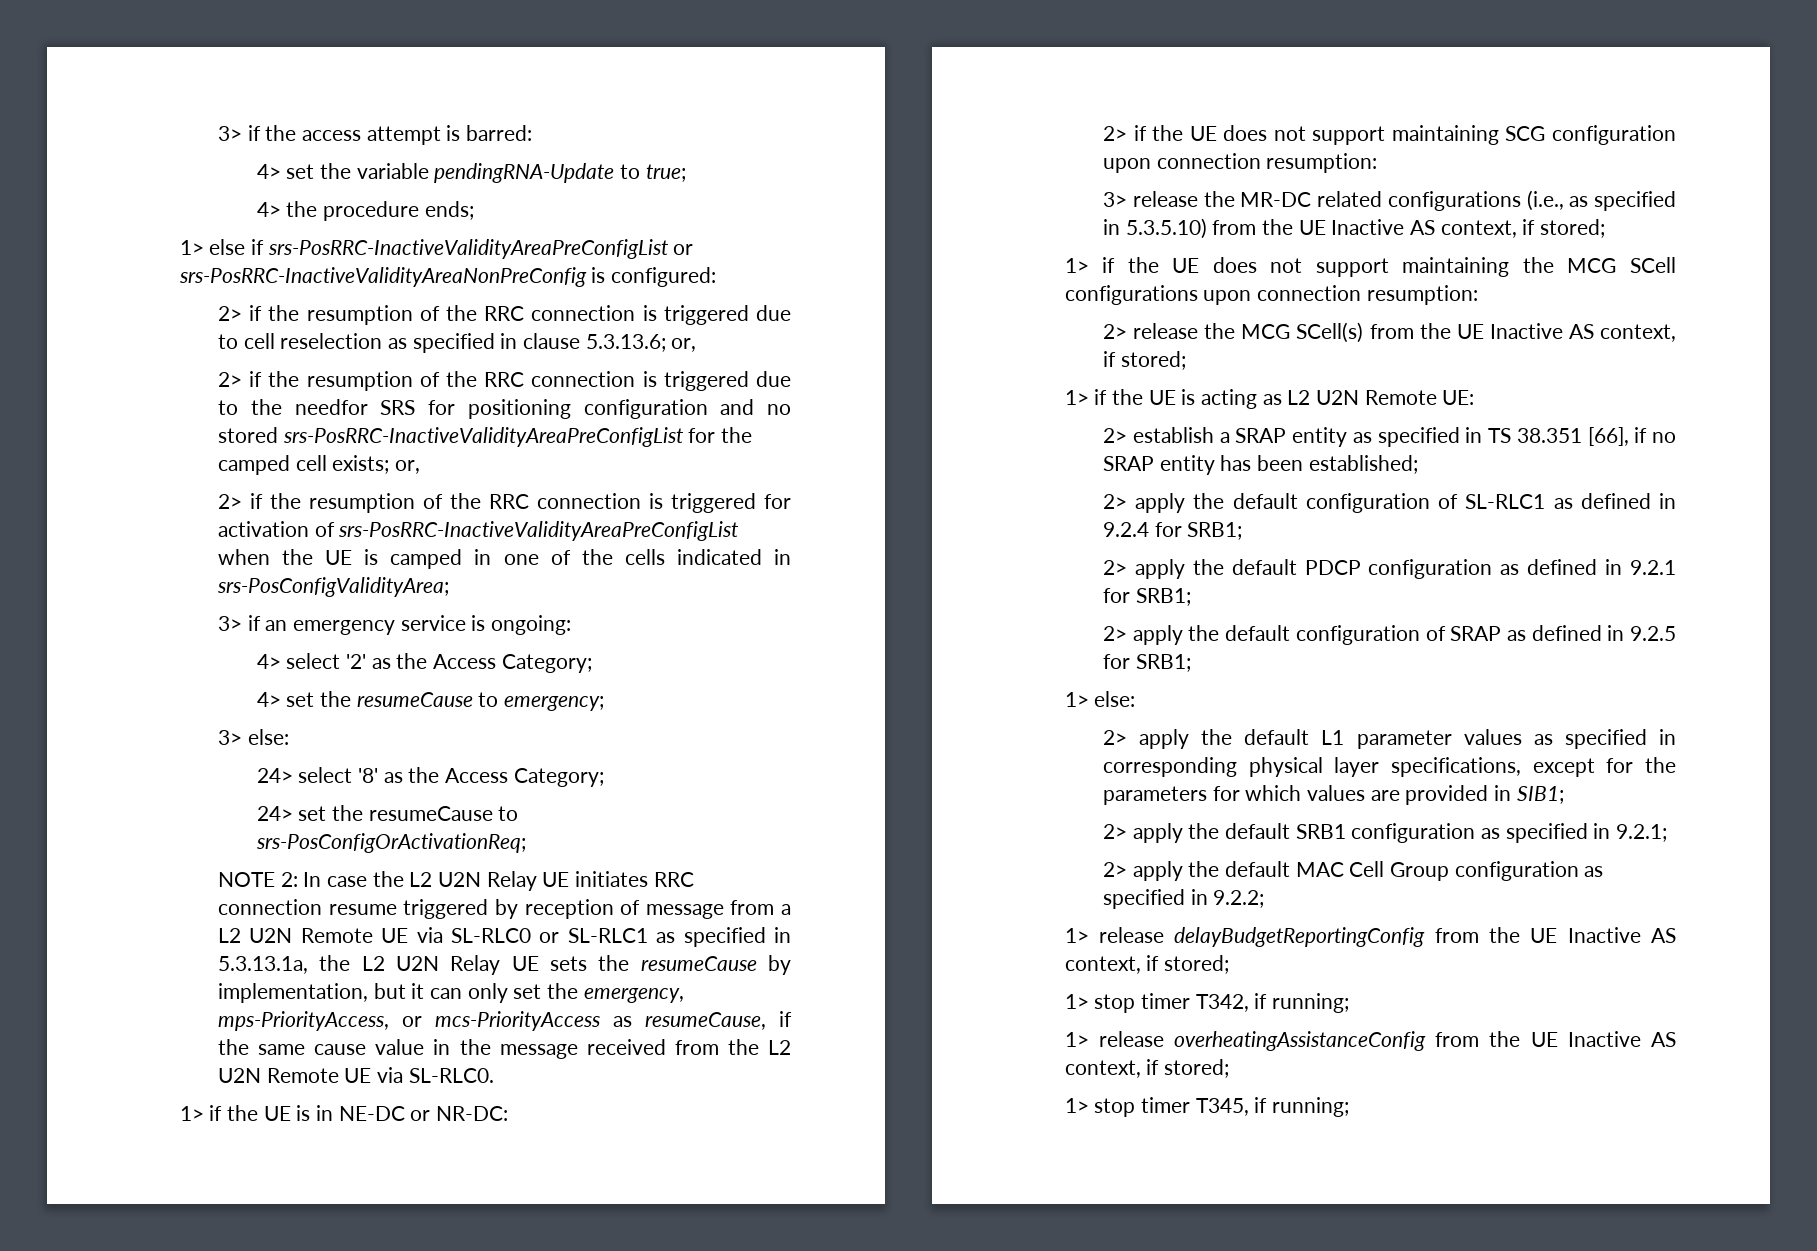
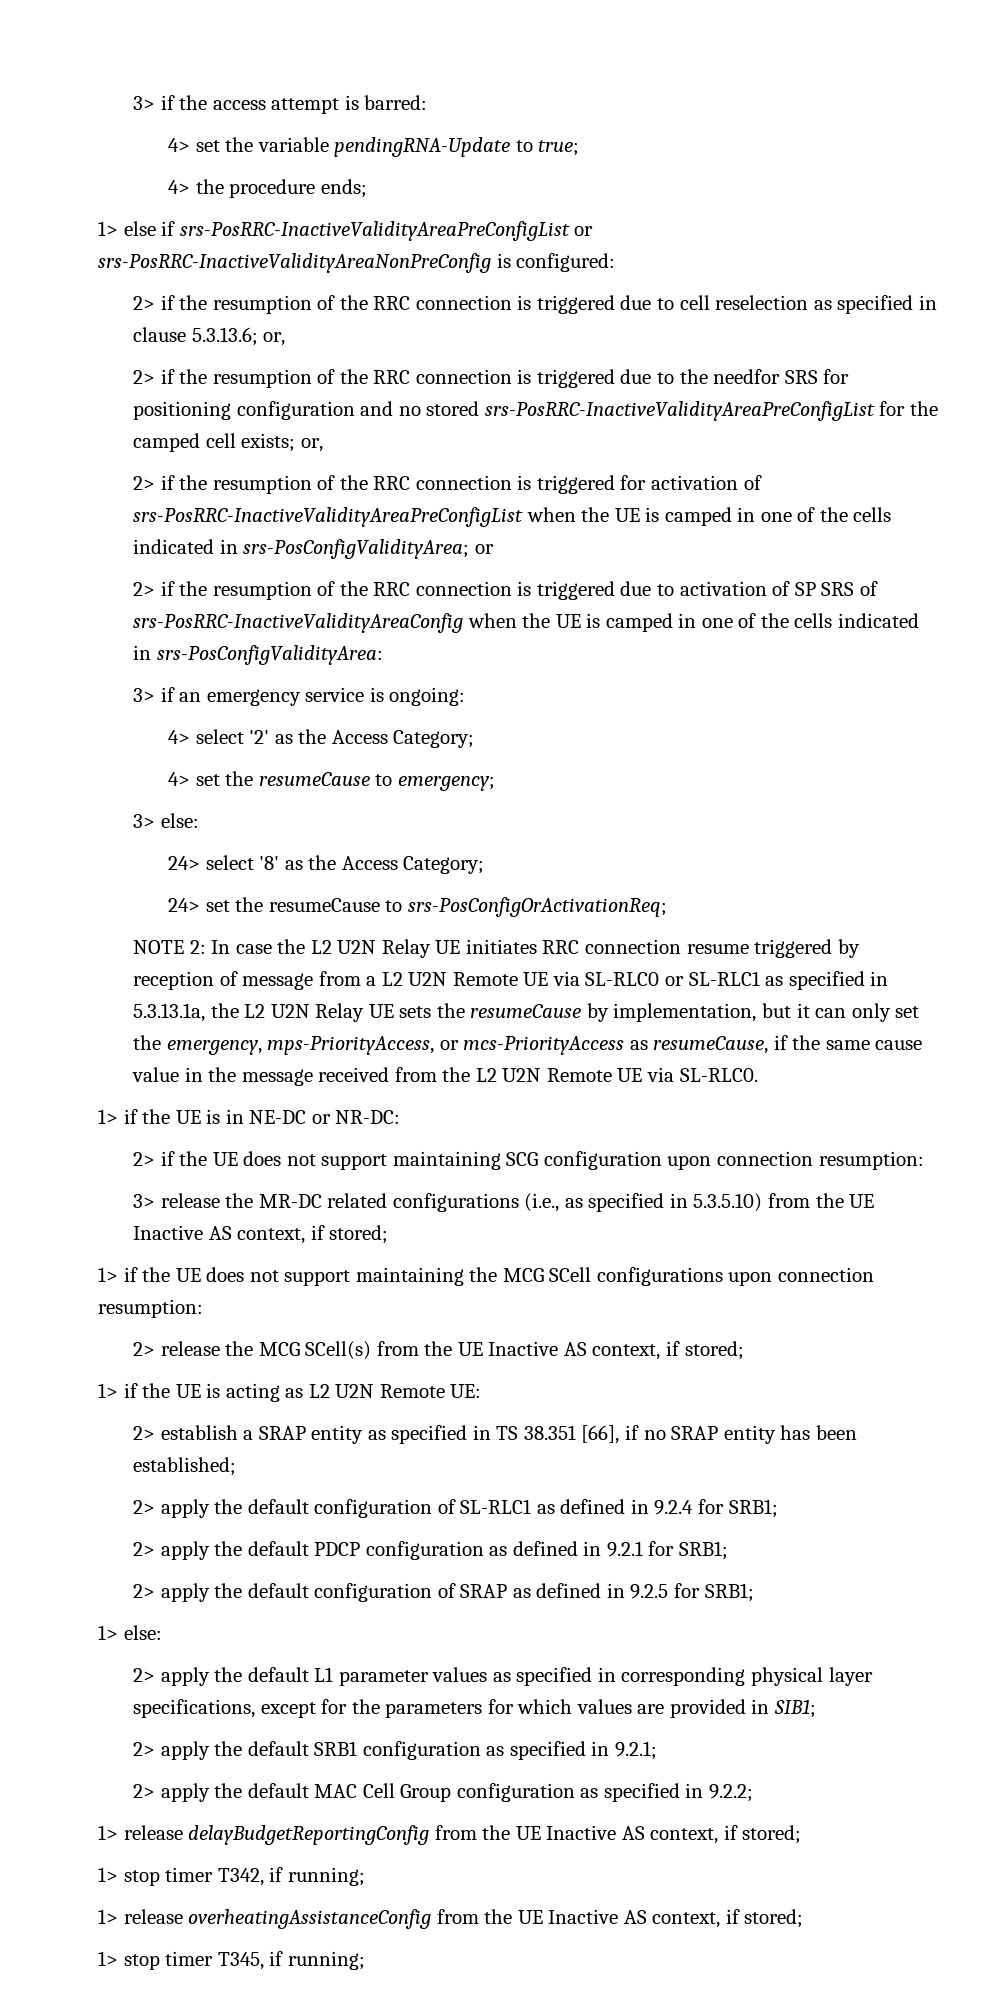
- 2> if the resumption of the RRC connection is triggered for activation of srs-PosRRC-InactiveValidityAreaPreConfigList when the UE is camped in one of the cells indicated in srs-PosConfigValidityArea;
+ 2> if the resumption of the RRC connection is triggered for activation of srs-PosRRC-InactiveValidityAreaPreConfigList when the UE is camped in one of the cells indicated in srs-PosConfigValidityArea; or
+ 2> if the resumption of the RRC connection is triggered due to activation of SP SRS of srs-PosRRC-InactiveValidityAreaConfig when the UE is camped in one of the cells indicated in srs-PosConfigValidityArea:

